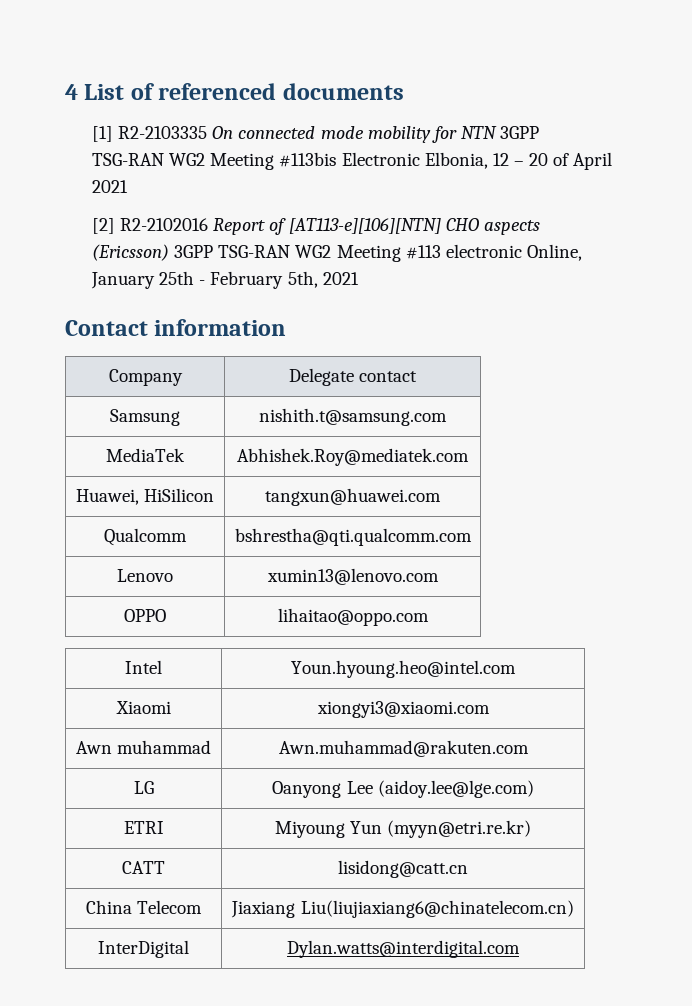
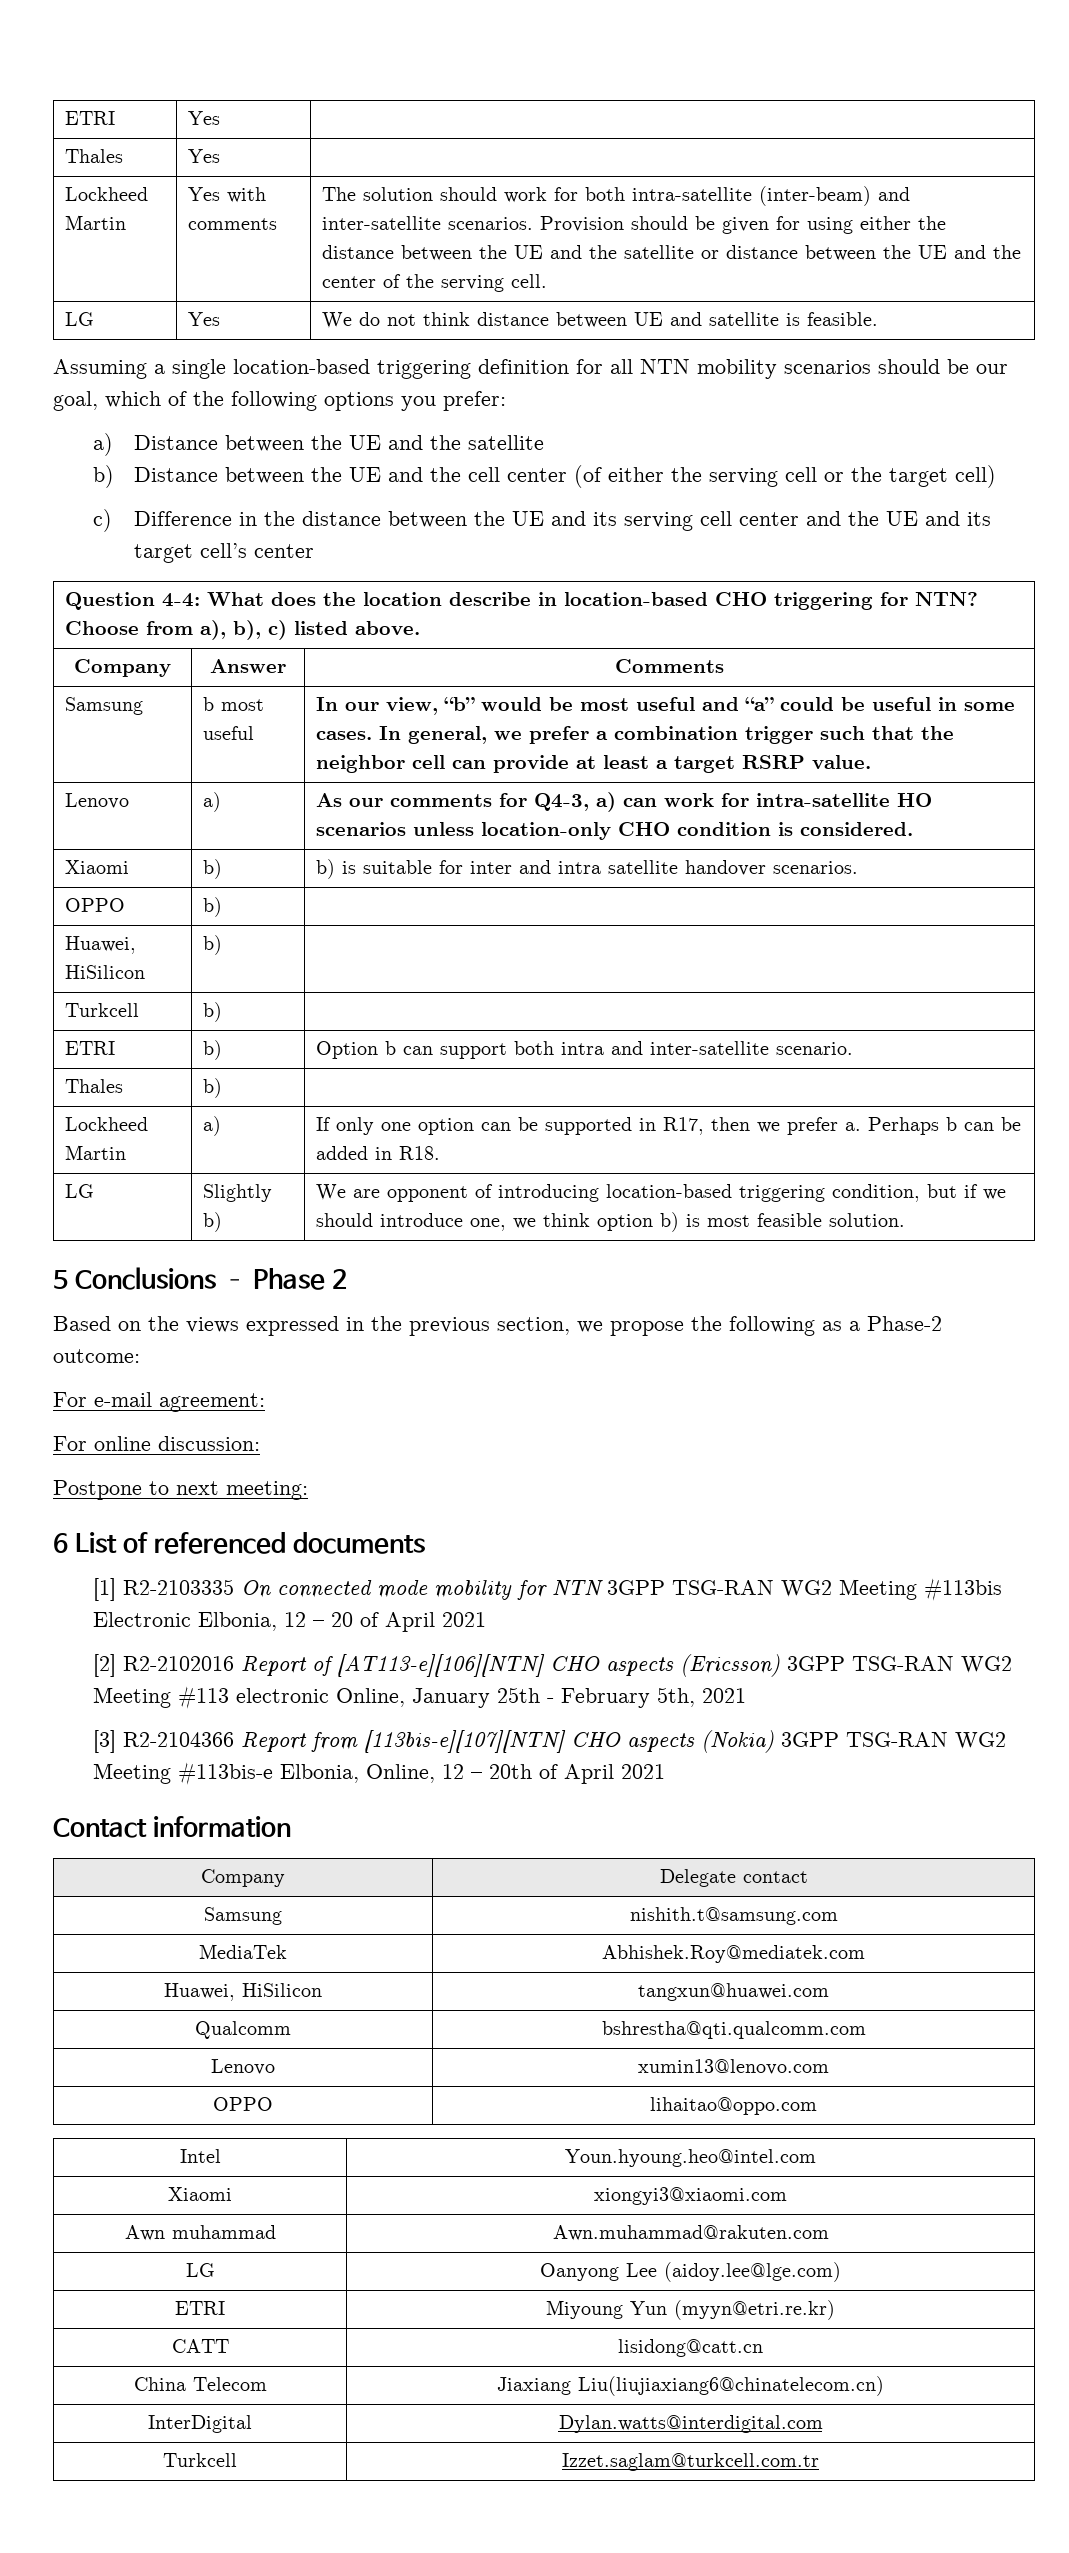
- 4 List of referenced documents
+ ETRI | Yes |
+ Thales | Yes |
+ Lockheed Martin | Yes with comments | The solution should work for both intra-satellite (inter-beam) and inter-satellite scenarios. Provision should be given for using either the distance between the UE and the satellite or distance between the UE and the center of the serving cell.
+ LG | Yes | We do not think distance between UE and satellite is feasible.
+ Assuming a single location-based triggering definition for all NTN mobility scenarios should be our goal, which of the following options you prefer:
+ a) Distance between the UE and the satellite
+ b) Distance between the UE and the cell center (of either the serving cell or the target cell)
+ c) Difference in the distance between the UE and its serving cell center and the UE and its target cell’s center
+ Question 4-4: What does the location describe in location-based CHO triggering for NTN? Choose from a), b), c) listed above.
+ Company | Answer | Comments
+ Samsung | b most useful | In our view, “b” would be most useful and “a” could be useful in some cases. In general, we prefer a combination trigger such that the neighbor cell can provide at least a target RSRP value.
+ Lenovo | a) | As our comments for Q4-3, a) can work for intra-satellite HO scenarios unless location-only CHO condition is considered.
+ Xiaomi | b) | b) is suitable for inter and intra satellite handover scenarios.
+ OPPO | b) |
+ Huawei, HiSilicon | b) |
+ Turkcell | b) |
+ ETRI | b) | Option b can support both intra and inter-satellite scenario.
+ Thales | b) |
+ Lockheed Martin | a) | If only one option can be supported in R17, then we prefer a. Perhaps b can be added in R18.
+ LG | Slightly b) | We are opponent of introducing location-based triggering condition, but if we should introduce one, we think option b) is most feasible solution.
+ 5 Conclusions – Phase 2
+ Based on the views expressed in the previous section, we propose the following as a Phase-2 outcome:
+ For e-mail agreement:
+ For online discussion:
+ Postpone to next meeting:
+ 6 List of referenced documents
+ [3] R2-2104366 Report from [113bis-e][107][NTN] CHO aspects (Nokia) 3GPP TSG-RAN WG2 Meeting #113bis-e Elbonia, Online, 12 – 20th of April 2021
+ Turkcell | Izzet.saglam@turkcell.com.tr

